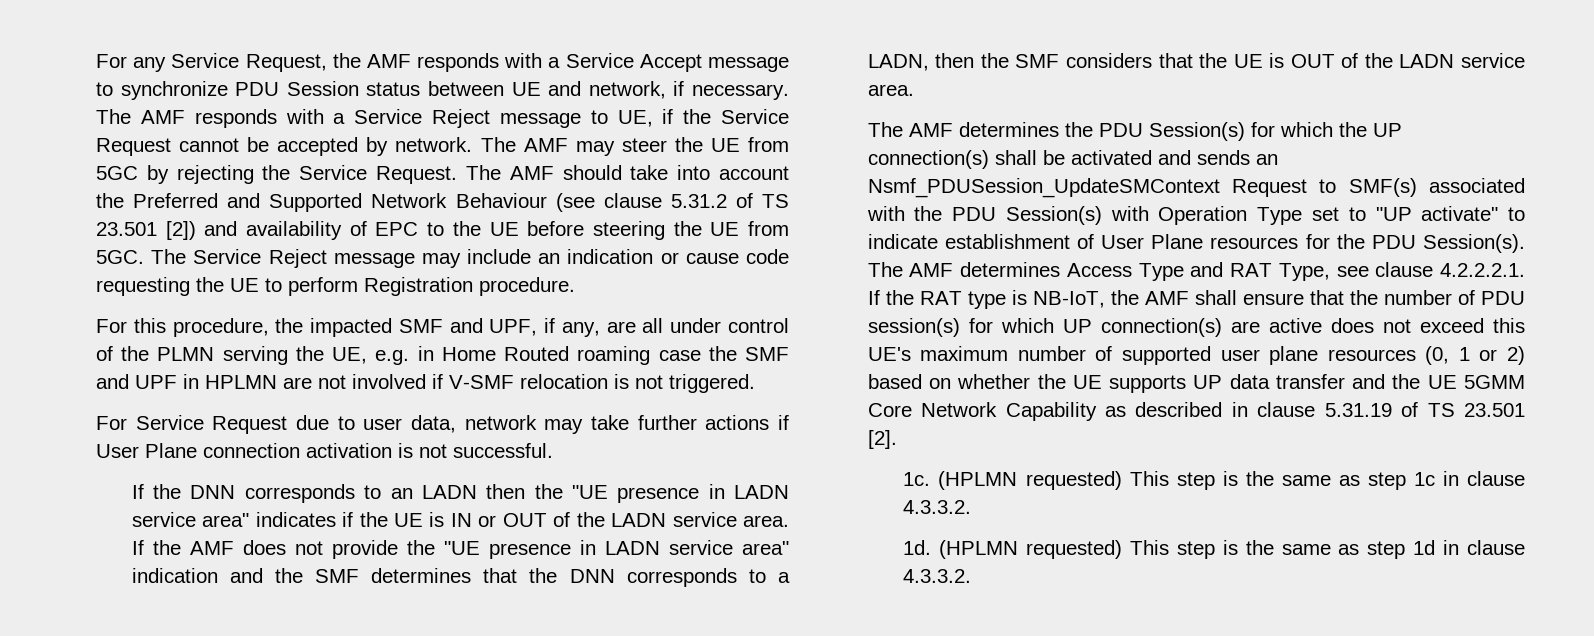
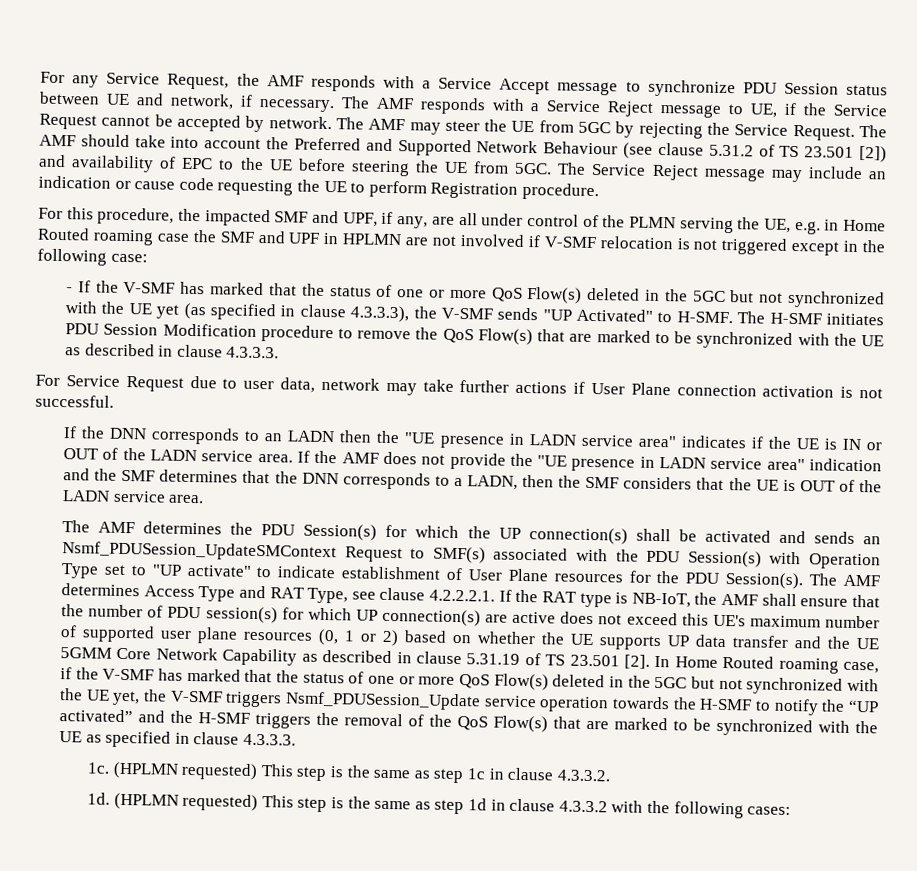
- For this procedure, the impacted SMF and UPF, if any, are all under control of the PLMN serving the UE, e.g. in Home Routed roaming case the SMF and UPF in HPLMN are not involved if V-SMF relocation is not triggered.
+ For this procedure, the impacted SMF and UPF, if any, are all under control of the PLMN serving the UE, e.g. in Home Routed roaming case the SMF and UPF in HPLMN are not involved if V-SMF relocation is not triggered except in the following case:
+ - If the V-SMF has marked that the status of one or more QoS Flow(s) deleted in the 5GC but not synchronized with the UE yet (as specified in clause 4.3.3.3), the V-SMF sends "UP Activated" to H-SMF. The H-SMF initiates PDU Session Modification procedure to remove the QoS Flow(s) that are marked to be synchronized with the UE as described in clause 4.3.3.3.
+ In Home Routed roaming case, if the V-SMF has marked that the status of one or more QoS Flow(s) deleted in the 5GC but not synchronized with the UE yet, the V-SMF triggers Nsmf_PDUSession_Update service operation towards the H-SMF to notify the “UP activated” and the H-SMF triggers the removal of the QoS Flow(s) that are marked to be synchronized with the UE as specified in clause 4.3.3.3.
- (HPLMN requested) This step is the same as step 1d in clause 4.3.3.2.
+ (HPLMN requested) This step is the same as step 1d in clause 4.3.3.2 with the following cases:

